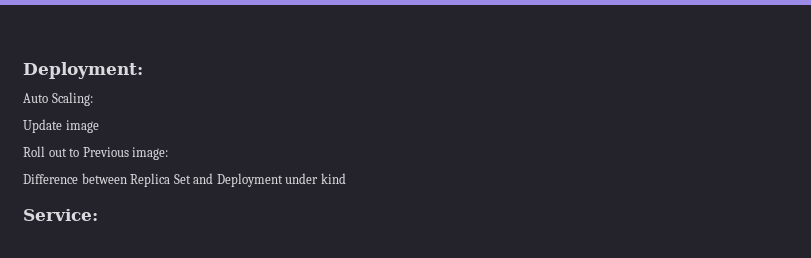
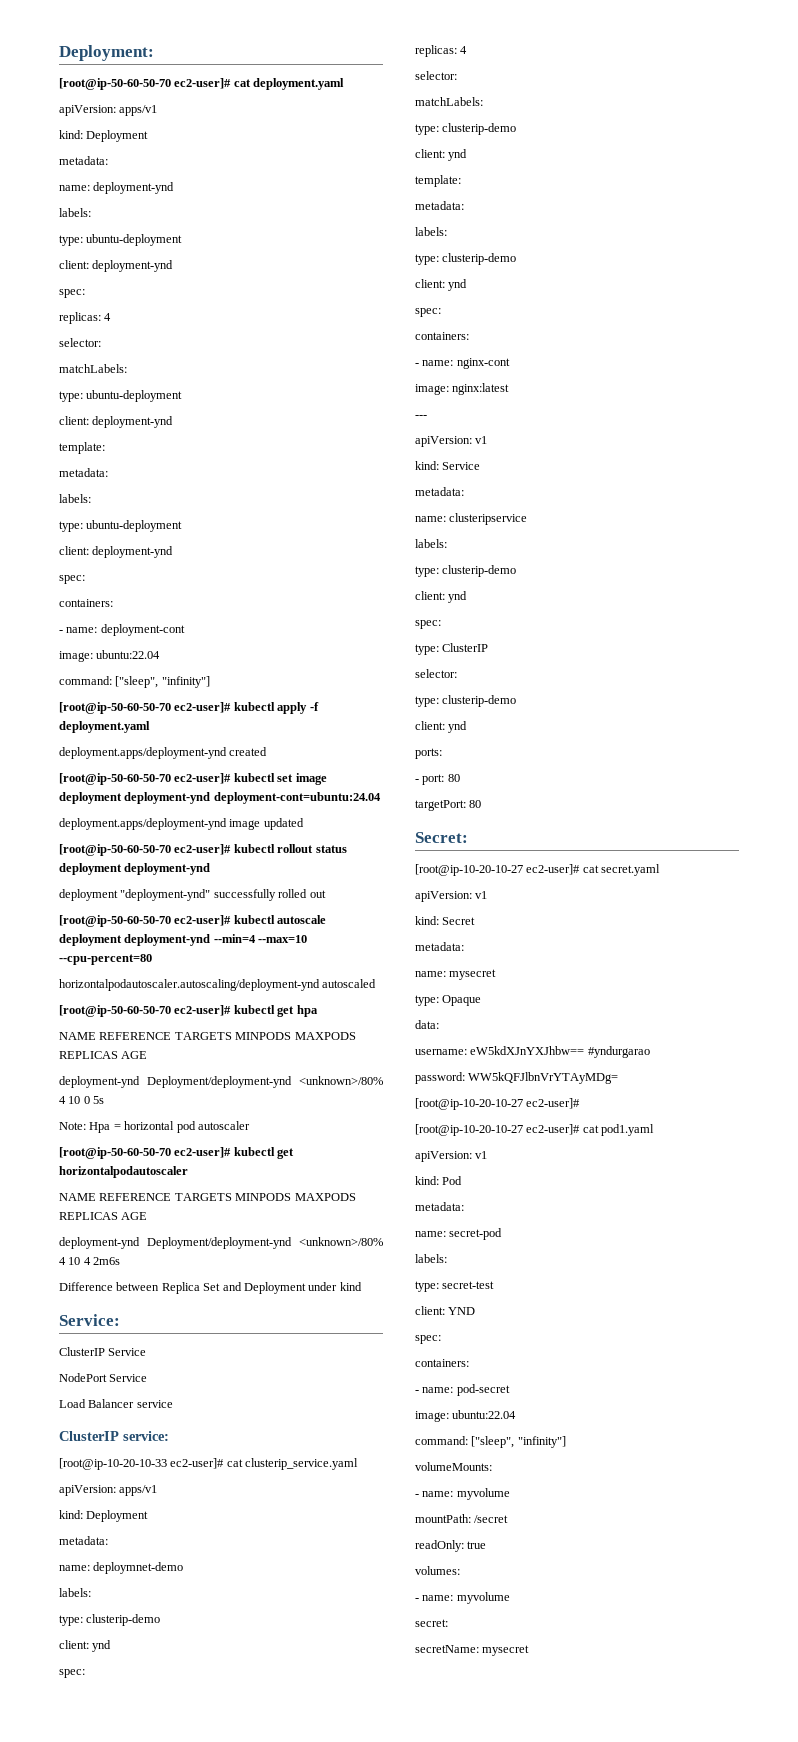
- Auto Scaling:
- Update image
- Roll out to Previous image:
+ [root@ip-50-60-50-70 ec2-user]# cat deployment.yaml
+ apiVersion: apps/v1
+ kind: Deployment
+ metadata:
+ name: deployment-ynd
+ labels:
+ type: ubuntu-deployment
+ client: deployment-ynd
+ spec:
+ replicas: 4
+ selector:
+ matchLabels:
+ type: ubuntu-deployment
+ client: deployment-ynd
+ template:
+ metadata:
+ labels:
+ type: ubuntu-deployment
+ client: deployment-ynd
+ spec:
+ containers:
+ - name: deployment-cont
+ image: ubuntu:22.04
+ command: ["sleep", "infinity"]
+ [root@ip-50-60-50-70 ec2-user]# kubectl apply -f deployment.yaml
+ deployment.apps/deployment-ynd created
+ [root@ip-50-60-50-70 ec2-user]# kubectl set image deployment deployment-ynd deployment-cont=ubuntu:24.04
+ deployment.apps/deployment-ynd image updated
+ [root@ip-50-60-50-70 ec2-user]# kubectl rollout status deployment deployment-ynd
+ deployment "deployment-ynd" successfully rolled out
+ [root@ip-50-60-50-70 ec2-user]# kubectl autoscale deployment deployment-ynd --min=4 --max=10 --cpu-percent=80
+ horizontalpodautoscaler.autoscaling/deployment-ynd autoscaled
+ [root@ip-50-60-50-70 ec2-user]# kubectl get hpa
+ NAME REFERENCE TARGETS MINPODS MAXPODS REPLICAS AGE
+ deployment-ynd Deployment/deployment-ynd <unknown>/80% 4 10 0 5s
+ Note: Hpa = horizontal pod autoscaler
+ [root@ip-50-60-50-70 ec2-user]# kubectl get horizontalpodautoscaler
+ NAME REFERENCE TARGETS MINPODS MAXPODS REPLICAS AGE
+ deployment-ynd Deployment/deployment-ynd <unknown>/80% 4 10 4 2m6s
+ ClusterIP Service
+ NodePort Service
+ Load Balancer service
+ ClusterIP service:
+ [root@ip-10-20-10-33 ec2-user]# cat clusterip_service.yaml
+ apiVersion: apps/v1
+ kind: Deployment
+ metadata:
+ name: deploymnet-demo
+ labels:
+ type: clusterip-demo
+ client: ynd
+ spec:
+ replicas: 4
+ selector:
+ matchLabels:
+ type: clusterip-demo
+ client: ynd
+ template:
+ metadata:
+ labels:
+ type: clusterip-demo
+ client: ynd
+ spec:
+ containers:
+ - name: nginx-cont
+ image: nginx:latest
+ ---
+ apiVersion: v1
+ kind: Service
+ metadata:
+ name: clusteripservice
+ labels:
+ type: clusterip-demo
+ client: ynd
+ spec:
+ type: ClusterIP
+ selector:
+ type: clusterip-demo
+ client: ynd
+ ports:
+ - port: 80
+ targetPort: 80
+ Secret:
+ [root@ip-10-20-10-27 ec2-user]# cat secret.yaml
+ apiVersion: v1
+ kind: Secret
+ metadata:
+ name: mysecret
+ type: Opaque
+ data:
+ username: eW5kdXJnYXJhbw== #yndurgarao
+ password: WW5kQFJlbnVrYTAyMDg=
+ [root@ip-10-20-10-27 ec2-user]#
+ [root@ip-10-20-10-27 ec2-user]# cat pod1.yaml
+ apiVersion: v1
+ kind: Pod
+ metadata:
+ name: secret-pod
+ labels:
+ type: secret-test
+ client: YND
+ spec:
+ containers:
+ - name: pod-secret
+ image: ubuntu:22.04
+ command: ["sleep", "infinity"]
+ volumeMounts:
+ - name: myvolume
+ mountPath: /secret
+ readOnly: true
+ volumes:
+ - name: myvolume
+ secret:
+ secretName: mysecret

